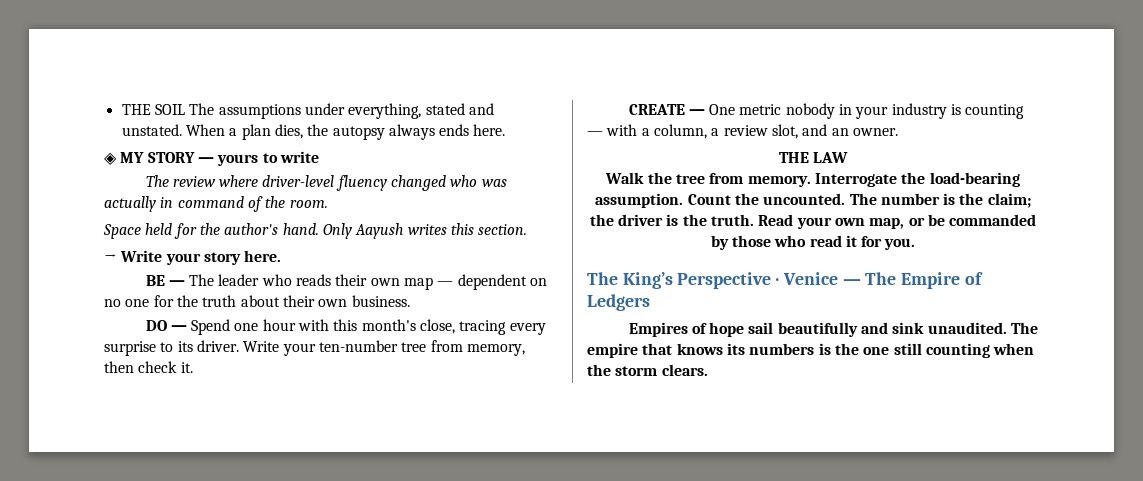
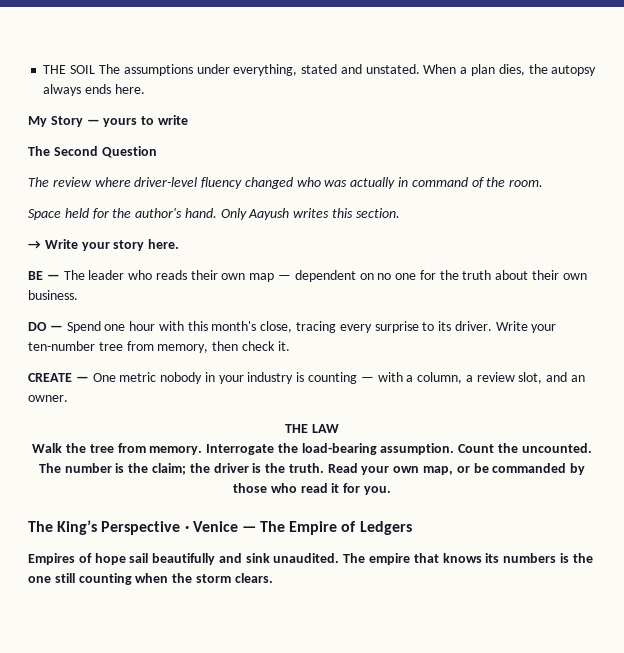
- ◈ MY STORY — yours to write
+ My Story — yours to write
+ The Second Question

